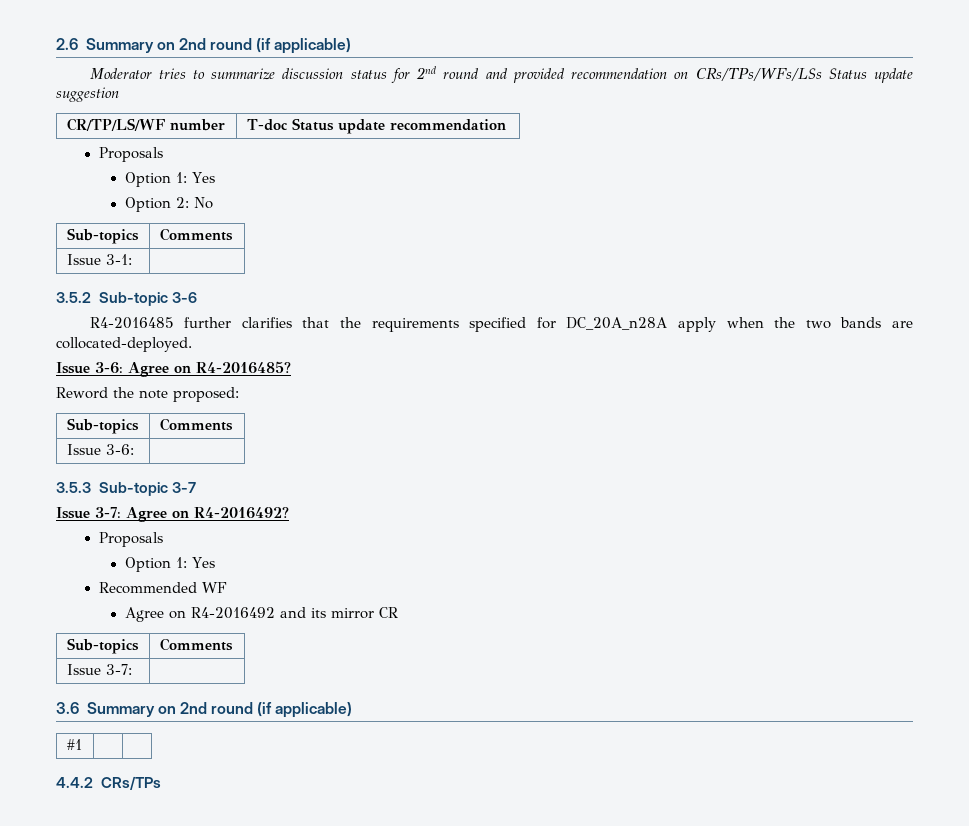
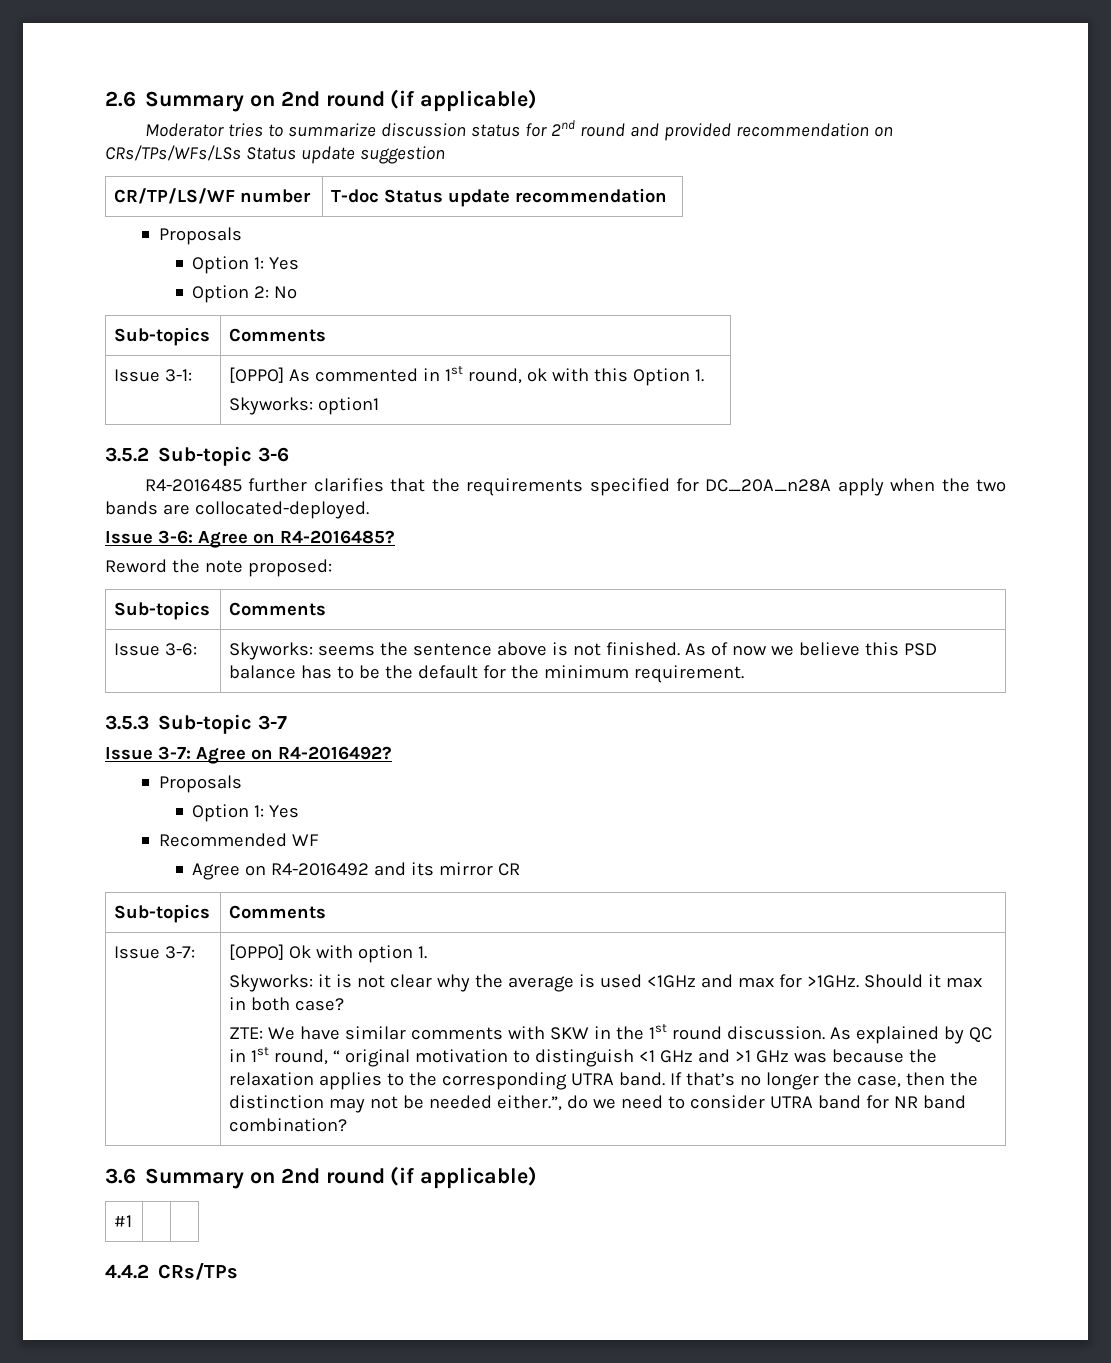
- Issue 3-1: |
+ Issue 3-1: | [OPPO] As commented in 1st round, ok with this Option 1.
+ Skyworks: option1
- Issue 3-6: |
+ Issue 3-6: | Skyworks: seems the sentence above is not finished. As of now we believe this PSD balance has to be the default for the minimum requirement.
+ [OPPO] Ok with option 1.
+ Skyworks: it is not clear why the average is used <1GHz and max for >1GHz. Should it max in both case?
+ ZTE: We have similar comments with SKW in the 1st round discussion. As explained by QC in 1st round, “ original motivation to distinguish <1 GHz and >1 GHz was because the relaxation applies to the corresponding UTRA band. If that’s no longer the case, then the distinction may not be needed either.”, do we need to consider UTRA band for NR band combination?

